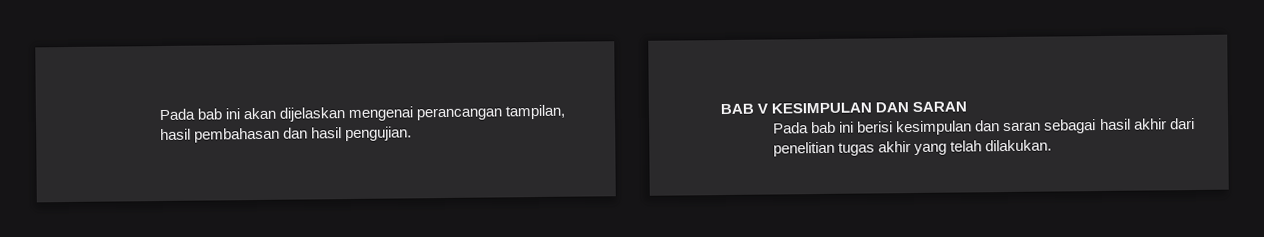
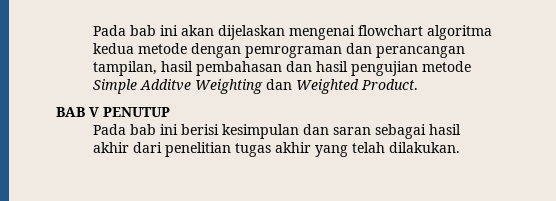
- Pada bab ini akan dijelaskan mengenai perancangan tampilan, hasil pembahasan dan hasil pengujian.
+ Pada bab ini akan dijelaskan mengenai flowchart algoritma kedua metode dengan pemrograman dan perancangan tampilan, hasil pembahasan dan hasil pengujian metode Simple Additve Weighting dan Weighted Product.
- BAB V KESIMPULAN DAN SARAN
+ BAB V PENUTUP

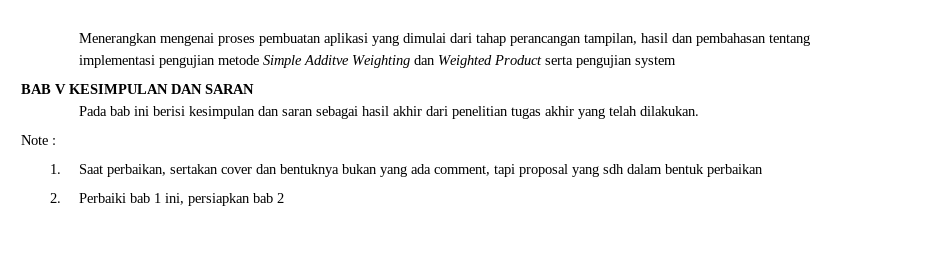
- Pada bab ini akan dijelaskan mengenai flowchart algoritma kedua metode dengan pemrograman dan perancangan tampilan, hasil pembahasan dan hasil pengujian metode Simple Additve Weighting dan Weighted Product.
+ Menerangkan mengenai proses pembuatan aplikasi yang dimulai dari tahap perancangan tampilan, hasil dan pembahasan tentang implementasi pengujian metode Simple Additve Weighting dan Weighted Product serta pengujian system
- BAB V PENUTUP
+ BAB V KESIMPULAN DAN SARAN
+ Note :
+ 1. Saat perbaikan, sertakan cover dan bentuknya bukan yang ada comment, tapi proposal yang sdh dalam bentuk perbaikan
+ 2. Perbaiki bab 1 ini, persiapkan bab 2

